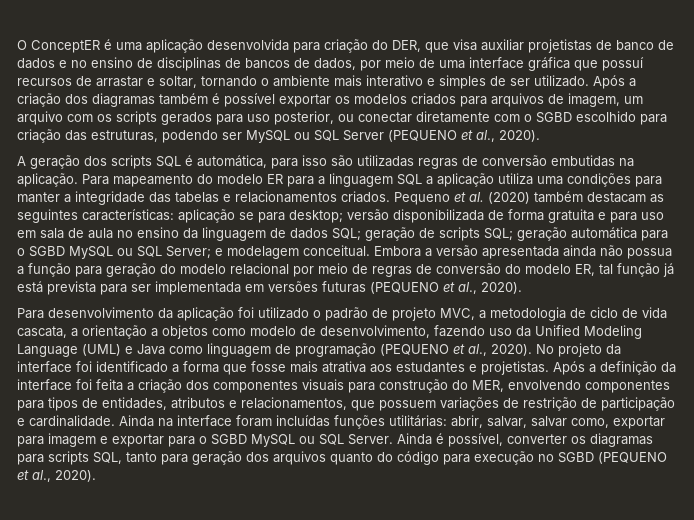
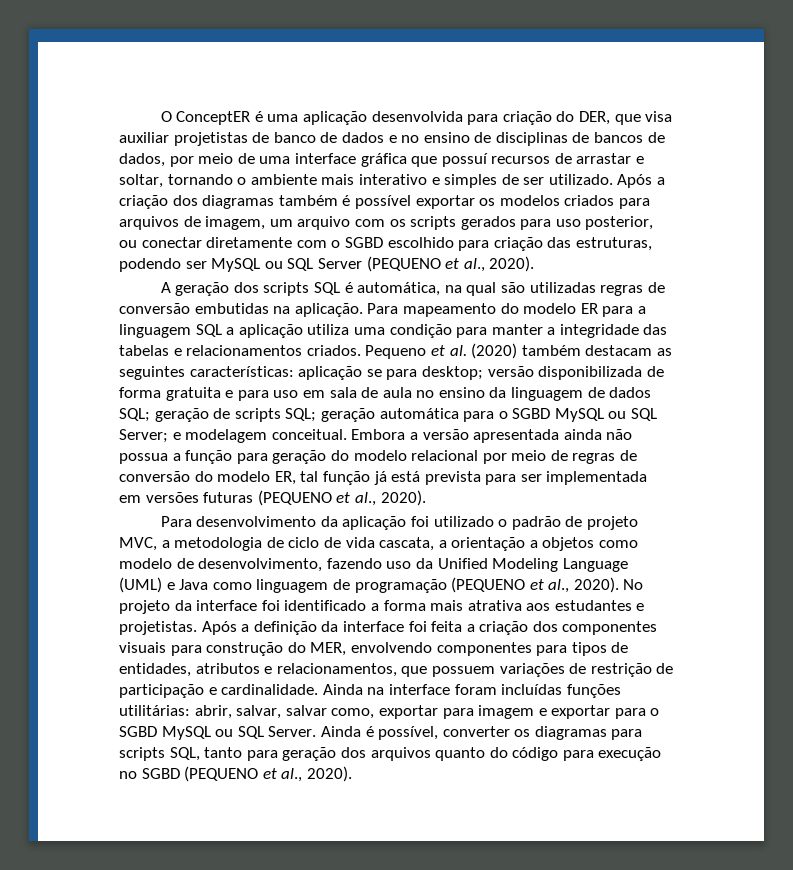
- A geração dos scripts SQL é automática, para isso são utilizadas regras de conversão embutidas na aplicação.
+ A geração dos scripts SQL é automática, na qual são utilizadas regras de conversão embutidas na aplicação.
- Para mapeamento do modelo ER para a linguagem SQL a aplicação utiliza uma condições para manter a integridade das tabelas e relacionamentos criados.
+ Para mapeamento do modelo ER para a linguagem SQL a aplicação utiliza uma condição para manter a integridade das tabelas e relacionamentos criados.
- No projeto da interface foi identificado a forma que fosse mais atrativa aos estudantes e projetistas.
+ No projeto da interface foi identificado a forma mais atrativa aos estudantes e projetistas.

